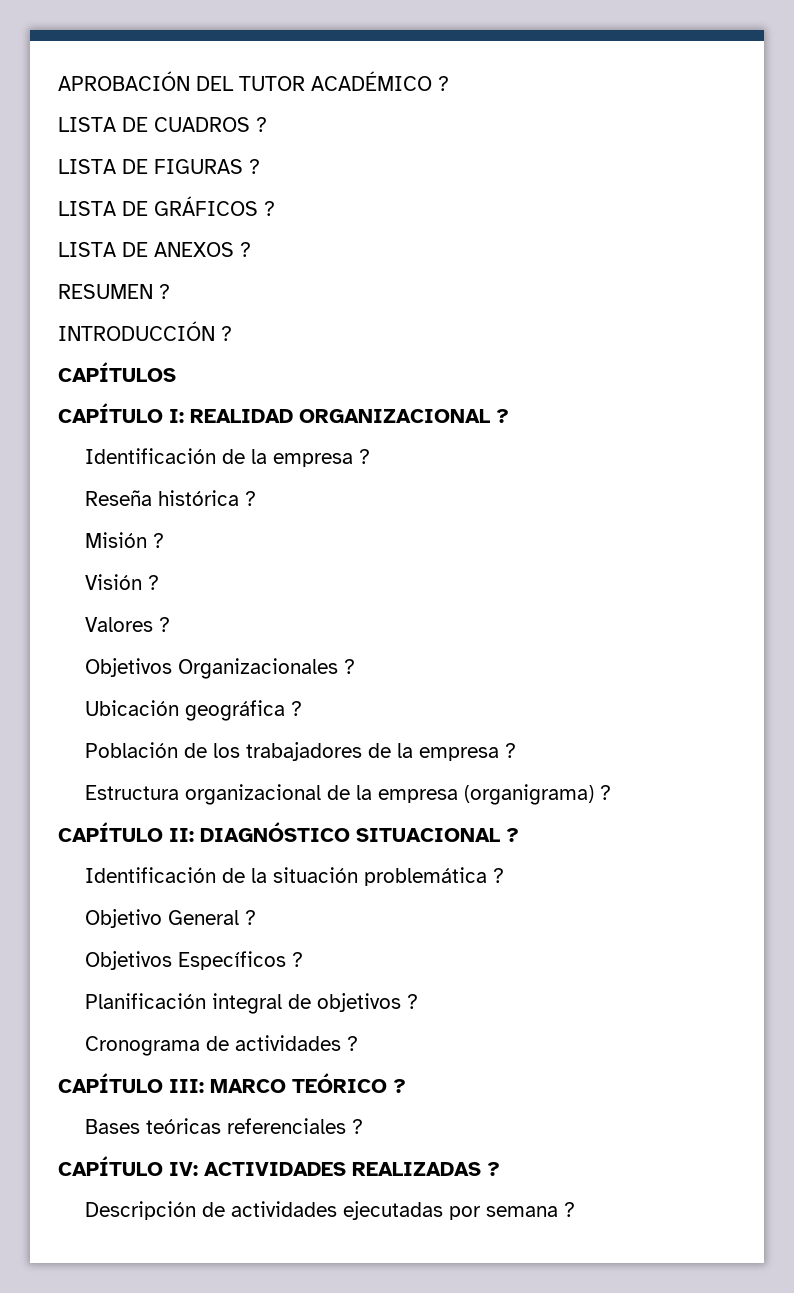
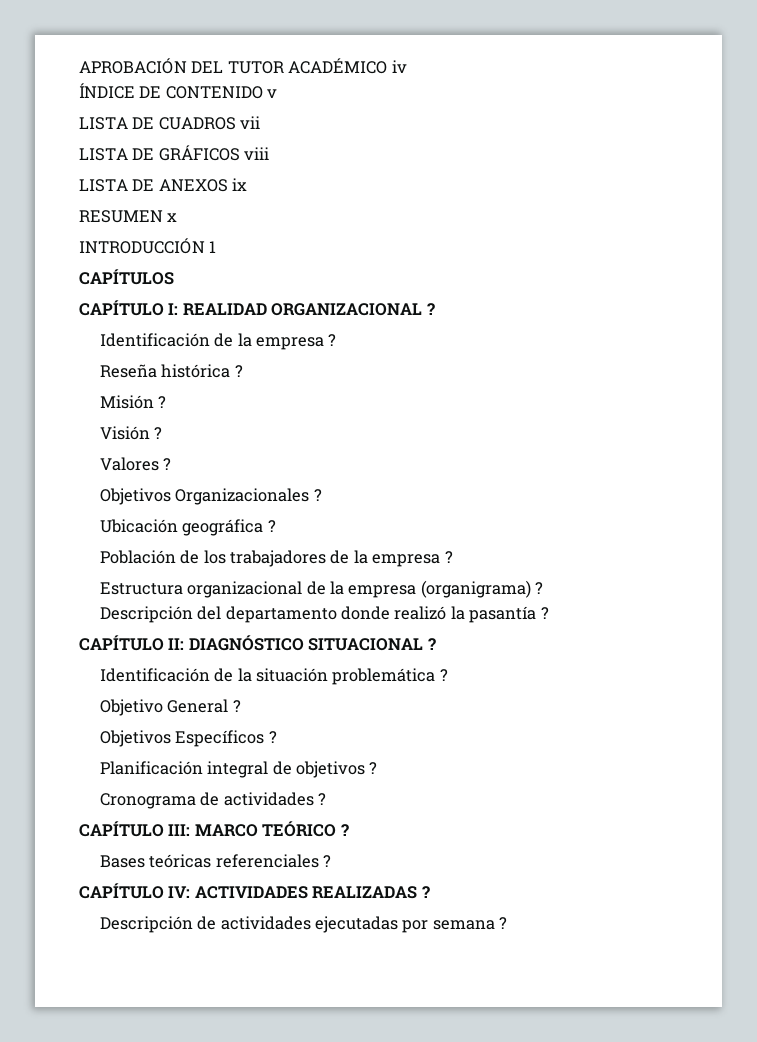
- APROBACIÓN DEL TUTOR ACADÉMICO ?
- LISTA DE CUADROS ?
- LISTA DE FIGURAS ?
+ APROBACIÓN DEL TUTOR ACADÉMICO iv
+ ÍNDICE DE CONTENIDO v
+ LISTA DE CUADROS vii
- LISTA DE GRÁFICOS ?
+ LISTA DE GRÁFICOS viii
- LISTA DE ANEXOS ?
+ LISTA DE ANEXOS ix
- RESUMEN ?
+ RESUMEN x
- INTRODUCCIÓN ?
+ INTRODUCCIÓN 1
+ Descripción del departamento donde realizó la pasantía ?

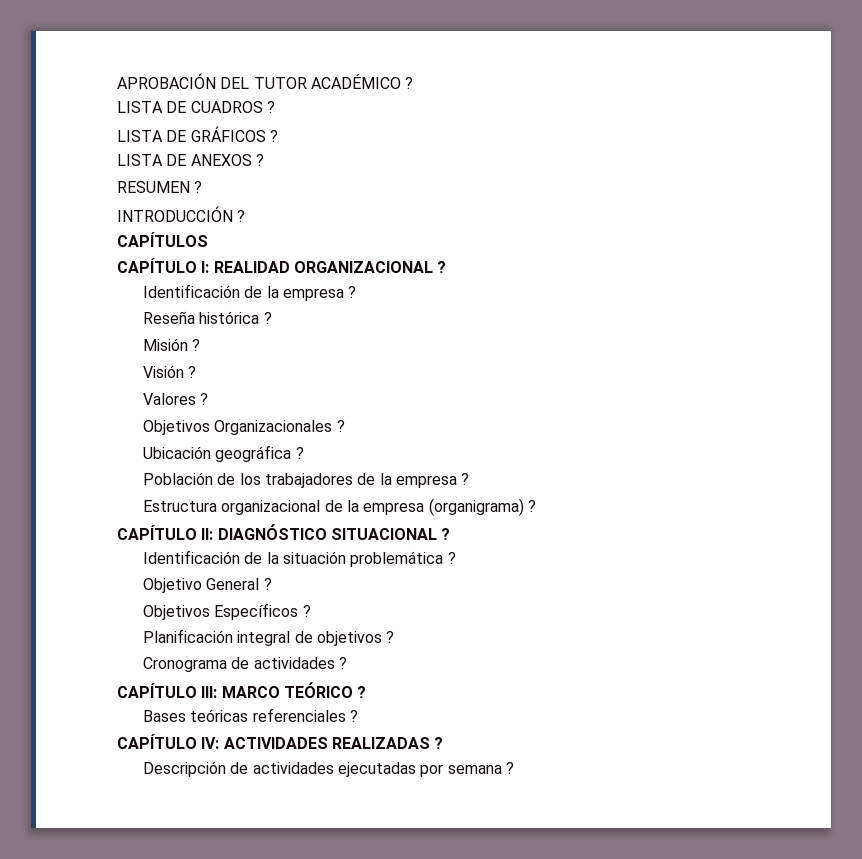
- APROBACIÓN DEL TUTOR ACADÉMICO iv
- ÍNDICE DE CONTENIDO v
+ APROBACIÓN DEL TUTOR ACADÉMICO ?
- LISTA DE CUADROS vii
+ LISTA DE CUADROS ?
- LISTA DE GRÁFICOS viii
+ LISTA DE GRÁFICOS ?
- LISTA DE ANEXOS ix
+ LISTA DE ANEXOS ?
- RESUMEN x
+ RESUMEN ?
- INTRODUCCIÓN 1
+ INTRODUCCIÓN ?
- Descripción del departamento donde realizó la pasantía ?

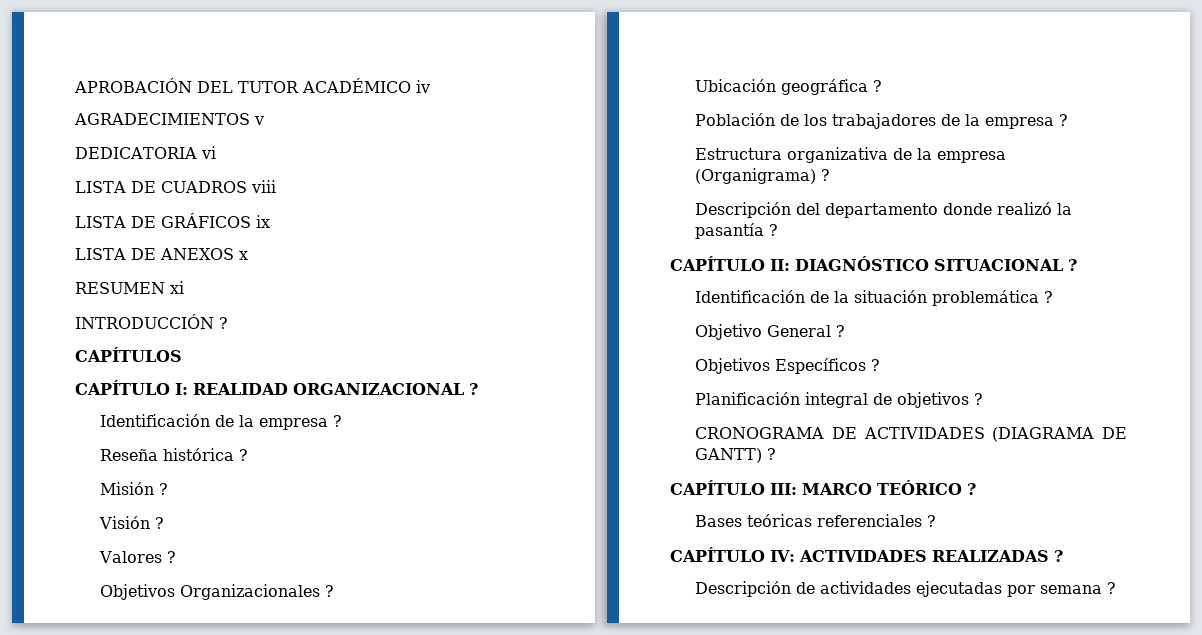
- APROBACIÓN DEL TUTOR ACADÉMICO ?
+ APROBACIÓN DEL TUTOR ACADÉMICO iv
+ AGRADECIMIENTOS v
+ DEDICATORIA vi
- LISTA DE CUADROS ?
+ LISTA DE CUADROS viii
- LISTA DE GRÁFICOS ?
+ LISTA DE GRÁFICOS ix
- LISTA DE ANEXOS ?
+ LISTA DE ANEXOS x
- RESUMEN ?
+ RESUMEN xi
- Estructura organizacional de la empresa (organigrama) ?
+ Estructura organizativa de la empresa (Organigrama) ?
+ Descripción del departamento donde realizó la pasantía ?
- Cronograma de actividades ?
+ CRONOGRAMA DE ACTIVIDADES (DIAGRAMA DE GANTT) ?

